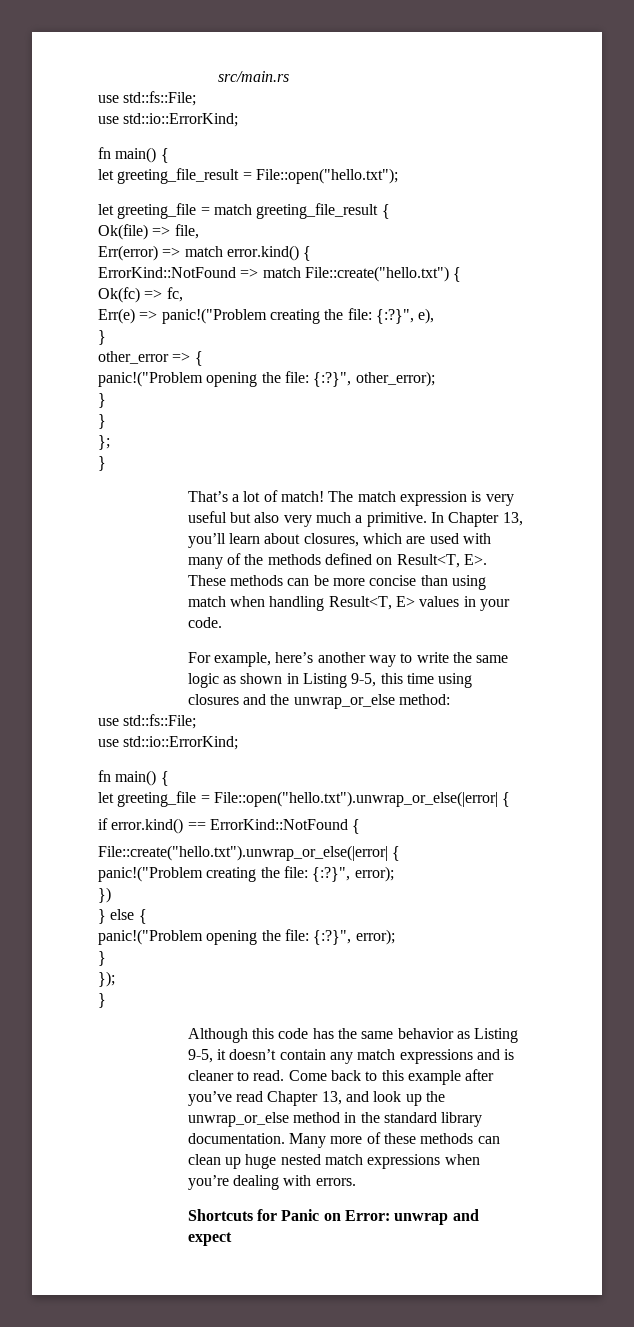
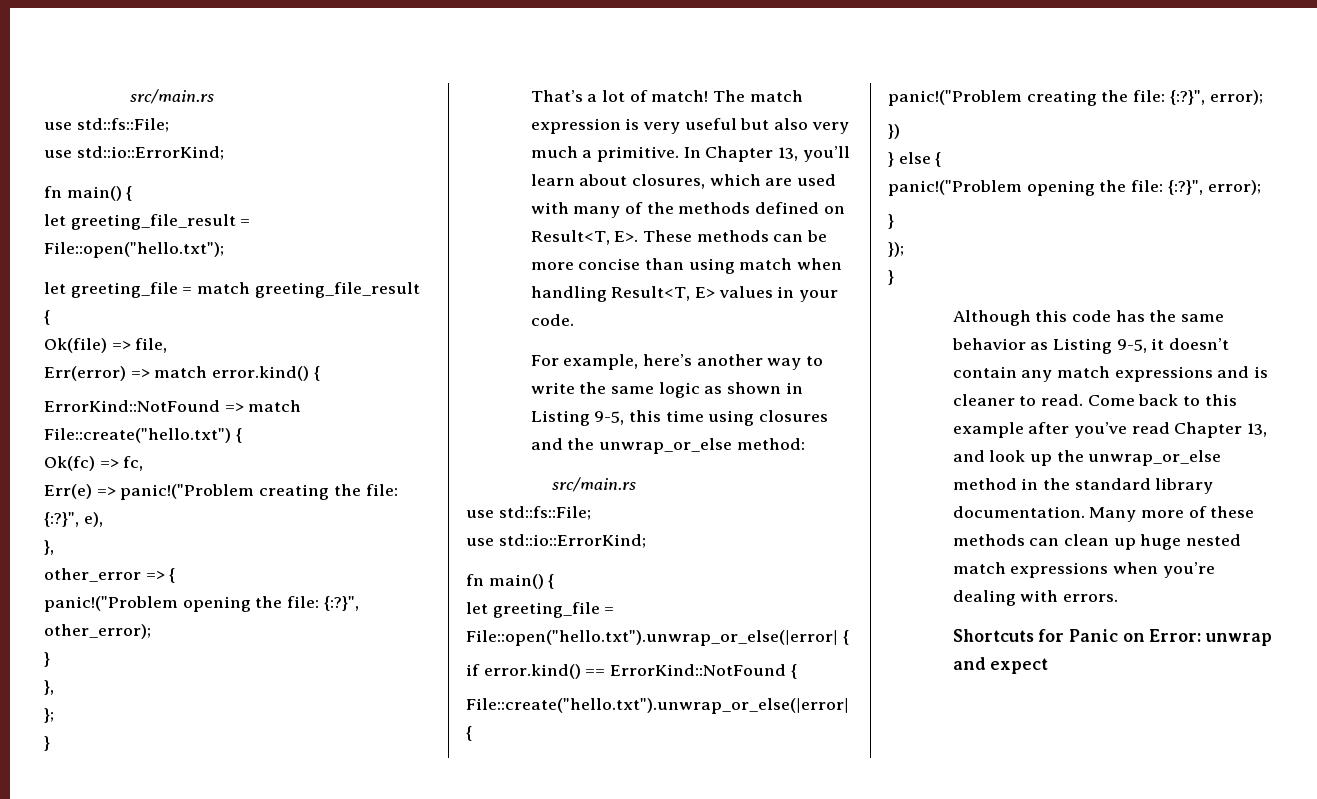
  Err(e) => panic!("Problem creating the file: {:?}", e),
- }
+ },
  panic!("Problem opening the file: {:?}", other_error);
  }
- }
+ },
  For example, here’s another way to write the same logic as shown in Listing 9-5, this time using closures and the unwrap_or_else method:
+ src/main.rs

